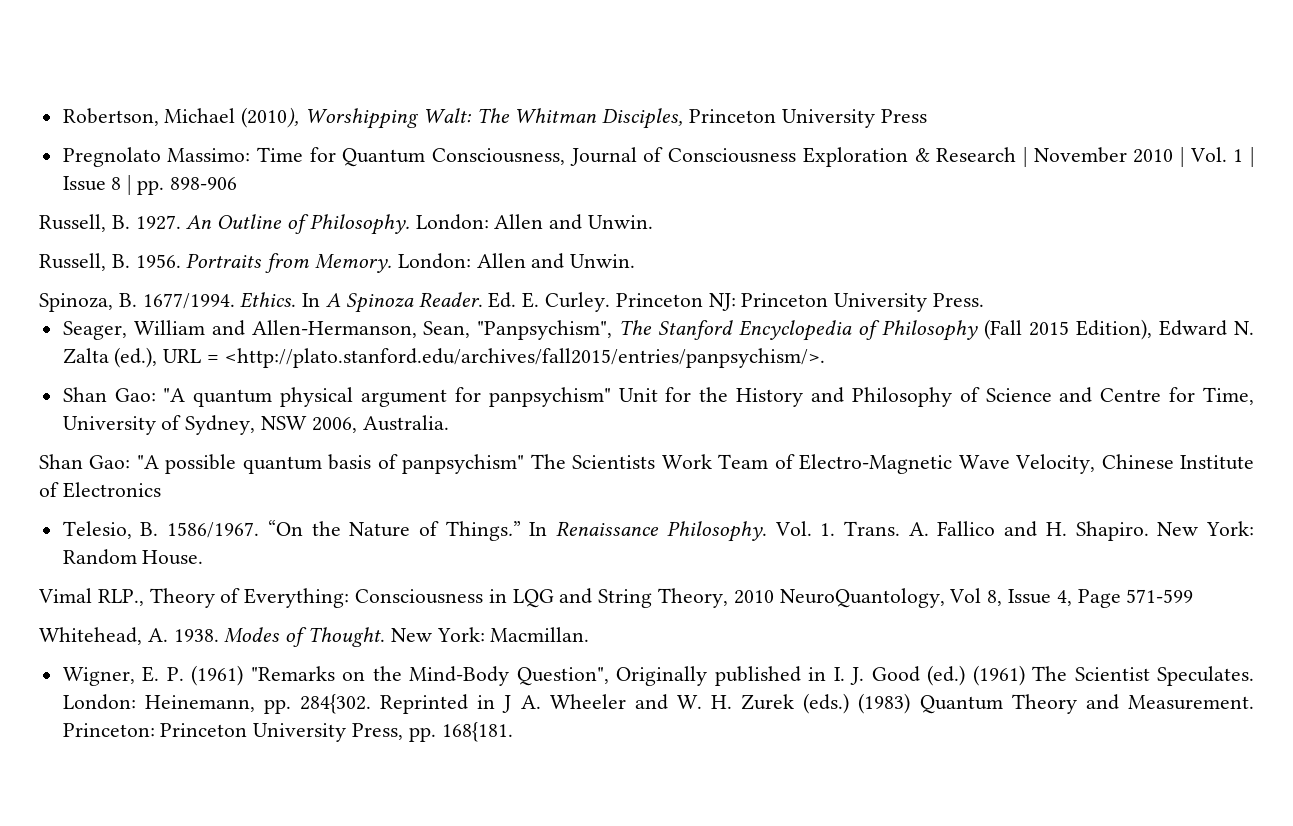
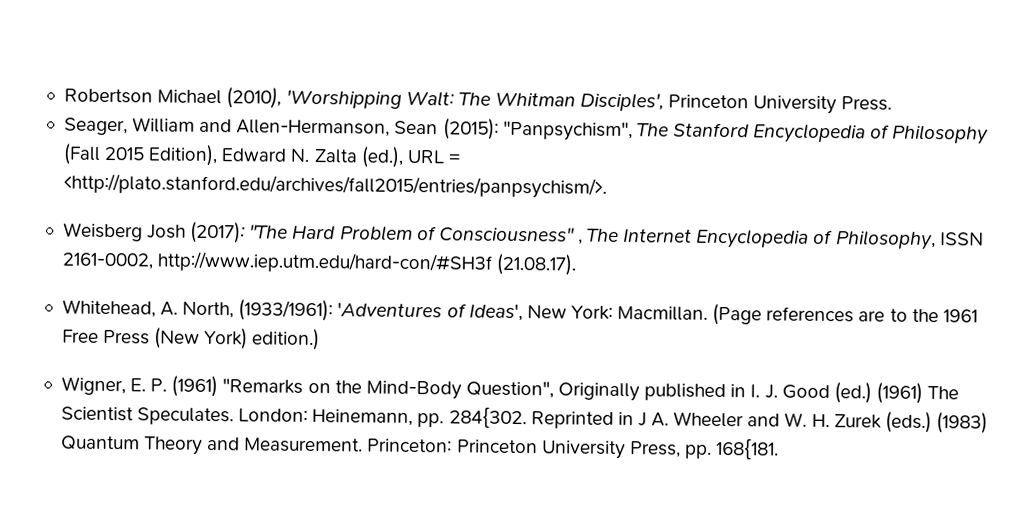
- Robertson, Michael (2010), Worshipping Walt: The Whitman Disciples, Princeton University Press
- Pregnolato Massimo: Time for Quantum Consciousness, Journal of Consciousness Exploration & Research | November 2010 | Vol. 1 | Issue 8 | pp. 898-906
- Russell, B. 1927. An Outline of Philosophy. London: Allen and Unwin.
- Russell, B. 1956. Portraits from Memory. London: Allen and Unwin.
- Spinoza, B. 1677/1994. Ethics. In A Spinoza Reader. Ed. E. Curley. Princeton NJ: Princeton University Press.
+ Robertson Michael (2010), 'Worshipping Walt: The Whitman Disciples', Princeton University Press.
- Seager, William and Allen-Hermanson, Sean, "Panpsychism", The Stanford Encyclopedia of Philosophy (Fall 2015 Edition), Edward N. Zalta (ed.), URL = <http://plato.stanford.edu/archives/fall2015/entries/panpsychism/>.
+ Seager, William and Allen-Hermanson, Sean (2015): "Panpsychism", The Stanford Encyclopedia of Philosophy (Fall 2015 Edition), Edward N. Zalta (ed.), URL = <http://plato.stanford.edu/archives/fall2015/entries/panpsychism/>.
- Shan Gao: "A quantum physical argument for panpsychism" Unit for the History and Philosophy of Science and Centre for Time, University of Sydney, NSW 2006, Australia.
- Shan Gao: "A possible quantum basis of panpsychism" The Scientists Work Team of Electro-Magnetic Wave Velocity, Chinese Institute of Electronics
- Telesio, B. 1586/1967. “On the Nature of Things.” In Renaissance Philosophy. Vol. 1. Trans. A. Fallico and H. Shapiro. New York: Random House.
- Vimal RLP., Theory of Everything: Consciousness in LQG and String Theory, 2010 NeuroQuantology, Vol 8, Issue 4, Page 571‐599
- Whitehead, A. 1938. Modes of Thought. New York: Macmillan.
+ Weisberg Josh (2017): "The Hard Problem of Consciousness" , The Internet Encyclopedia of Philosophy, ISSN 2161-0002, http://www.iep.utm.edu/hard-con/#SH3f (21.08.17).
+ Whitehead, A. North, (1933/1961): 'Adventures of Ideas', New York: Macmillan. (Page references are to the 1961 Free Press (New York) edition.)

